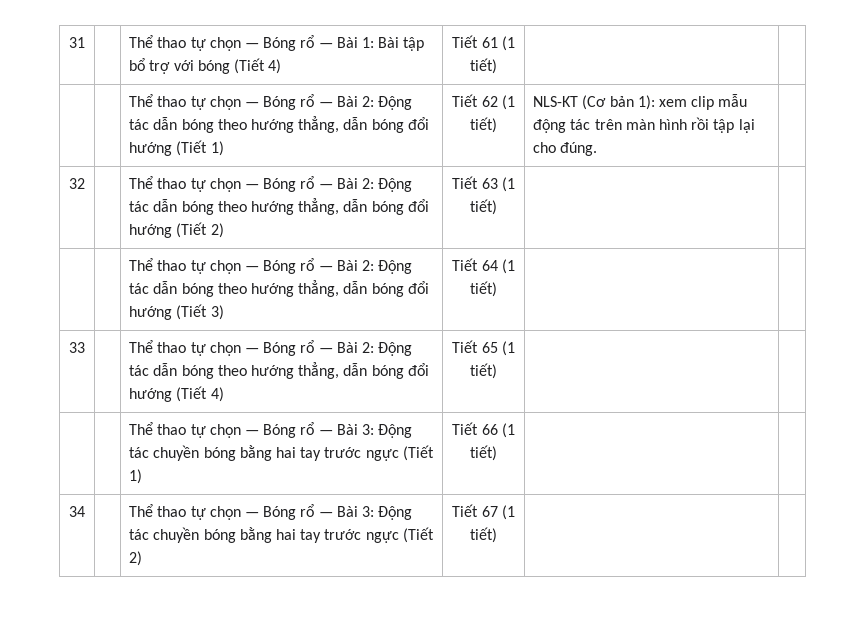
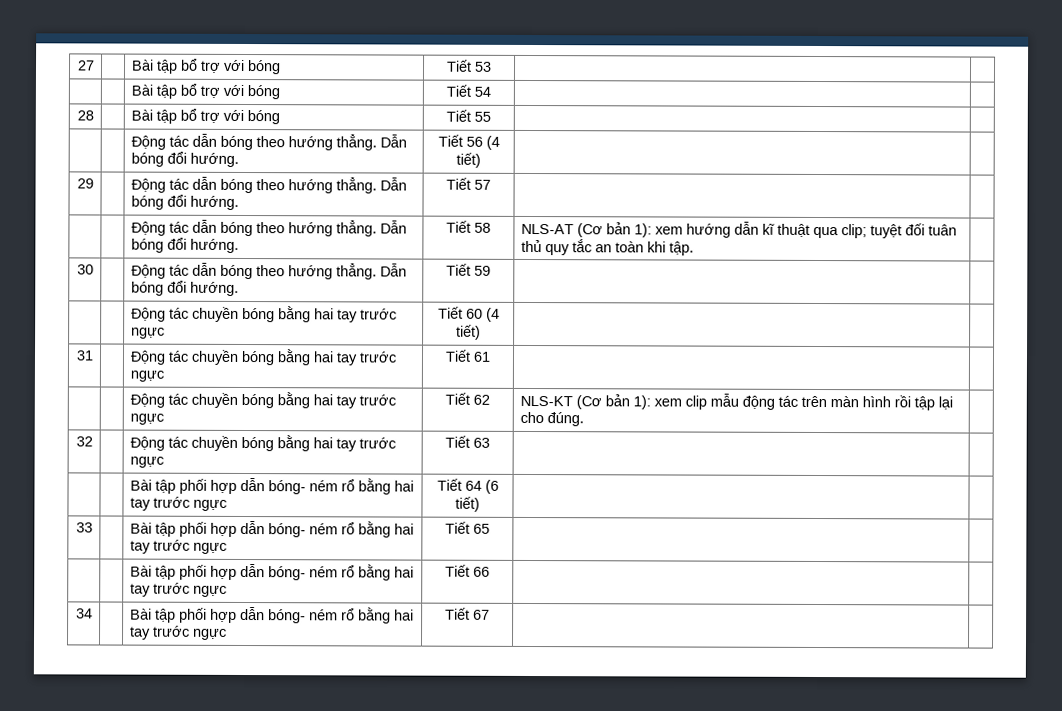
- 31 | | Thể thao tự chọn — Bóng rổ — Bài 1: Bài tập bổ trợ với bóng (Tiết 4) | Tiết 61 (1 tiết) | |
- | | Thể thao tự chọn — Bóng rổ — Bài 2: Động tác dẫn bóng theo hướng thẳng, dẫn bóng đổi hướng (Tiết 1) | Tiết 62 (1 tiết) | NLS-KT (Cơ bản 1): xem clip mẫu động tác trên màn hình rồi tập lại cho đúng.
+ 27 | | Bài tập bổ trợ với bóng | Tiết 53 | |
+ | | Bài tập bổ trợ với bóng | Tiết 54 | |
+ 28 | | Bài tập bổ trợ với bóng | Tiết 55 | |
+ | | Động tác dẫn bóng theo hướng thẳng. Dẫn bóng đổi hướng. | Tiết 56 (4 tiết) | |
+ 29 | | Động tác dẫn bóng theo hướng thẳng. Dẫn bóng đổi hướng. | Tiết 57 | |
+ | | Động tác dẫn bóng theo hướng thẳng. Dẫn bóng đổi hướng. | Tiết 58 | NLS-AT (Cơ bản 1): xem hướng dẫn kĩ thuật qua clip; tuyệt đối tuân thủ quy tắc an toàn khi tập. |
+ 30 | | Động tác dẫn bóng theo hướng thẳng. Dẫn bóng đổi hướng. | Tiết 59 | |
+ | | Động tác chuyền bóng bằng hai tay trước ngực | Tiết 60 (4 tiết) | |
+ 31 | | Động tác chuyền bóng bằng hai tay trước ngực | Tiết 61 | |
+ | | Động tác chuyền bóng bằng hai tay trước ngực | Tiết 62 | NLS-KT (Cơ bản 1): xem clip mẫu động tác trên màn hình rồi tập lại cho đúng. |
- 32 | | Thể thao tự chọn — Bóng rổ — Bài 2: Động tác dẫn bóng theo hướng thẳng, dẫn bóng đổi hướng (Tiết 2) | Tiết 63 (1 tiết) | |
- | | Thể thao tự chọn — Bóng rổ — Bài 2: Động tác dẫn bóng theo hướng thẳng, dẫn bóng đổi hướng (Tiết 3) | Tiết 64 (1 tiết) | |
- 33 | | Thể thao tự chọn — Bóng rổ — Bài 2: Động tác dẫn bóng theo hướng thẳng, dẫn bóng đổi hướng (Tiết 4) | Tiết 65 (1 tiết) | |
- | | Thể thao tự chọn — Bóng rổ — Bài 3: Động tác chuyền bóng bằng hai tay trước ngực (Tiết 1) | Tiết 66 (1 tiết) | |
+ 32 | | Động tác chuyền bóng bằng hai tay trước ngực | Tiết 63 | |
+ | | Bài tập phối hợp dẫn bóng- ném rổ bằng hai tay trước ngực | Tiết 64 (6 tiết) | |
+ 33 | | Bài tập phối hợp dẫn bóng- ném rổ bằng hai tay trước ngực | Tiết 65 | |
+ | | Bài tập phối hợp dẫn bóng- ném rổ bằng hai tay trước ngực | Tiết 66 | |
- 34 | | Thể thao tự chọn — Bóng rổ — Bài 3: Động tác chuyền bóng bằng hai tay trước ngực (Tiết 2) | Tiết 67 (1 tiết) | |
+ 34 | | Bài tập phối hợp dẫn bóng- ném rổ bằng hai tay trước ngực | Tiết 67 | |

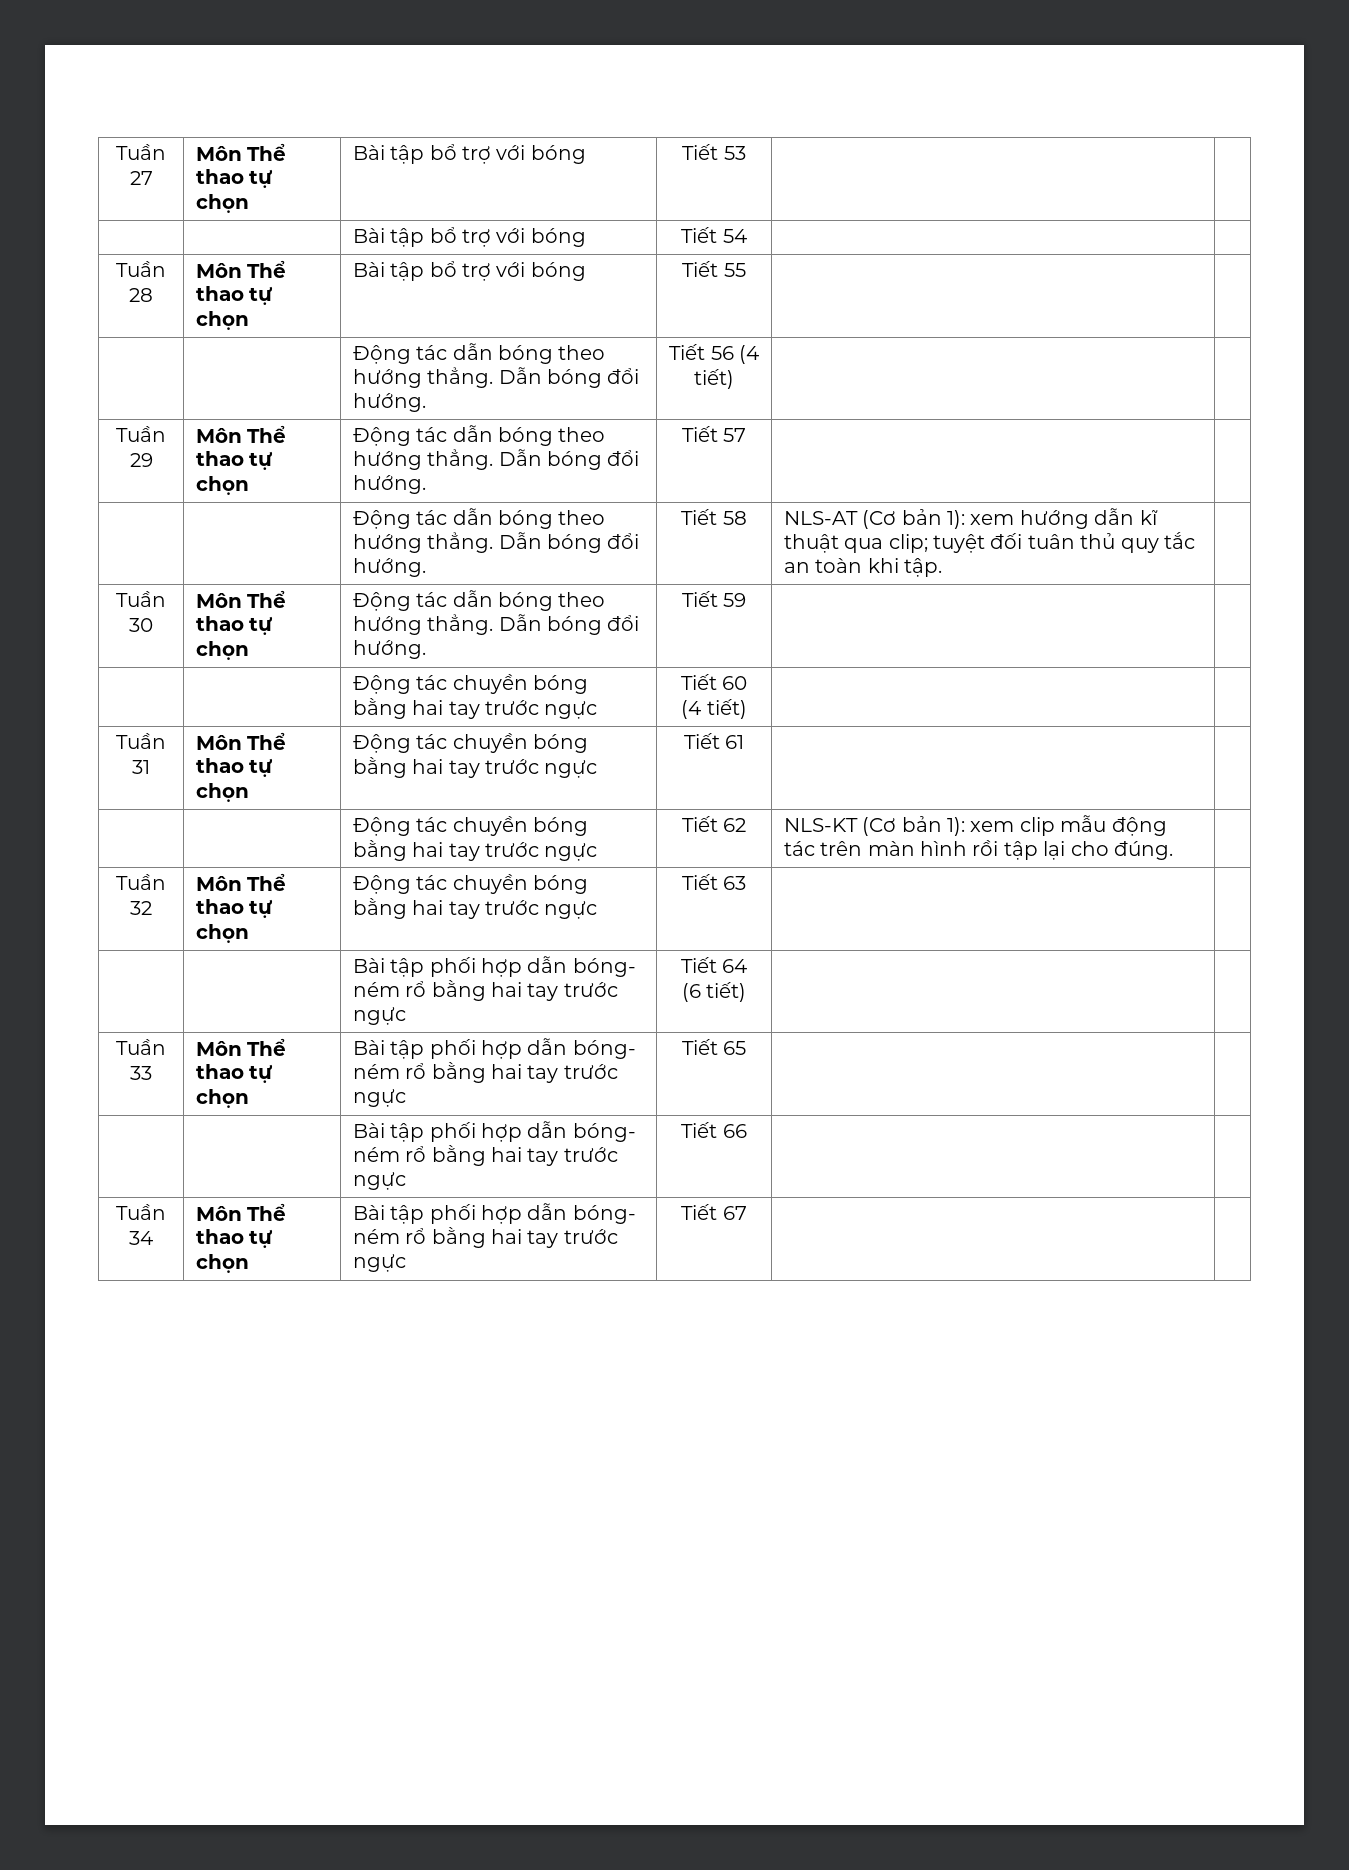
- 27 | | Bài tập bổ trợ với bóng | Tiết 53 | |
+ Tuần 27 | Môn Thể thao tự chọn | Bài tập bổ trợ với bóng | Tiết 53 | |
- 28 | | Bài tập bổ trợ với bóng | Tiết 55 | |
+ Tuần 28 | Môn Thể thao tự chọn | Bài tập bổ trợ với bóng | Tiết 55 | |
- 29 | | Động tác dẫn bóng theo hướng thẳng. Dẫn bóng đổi hướng. | Tiết 57 | |
+ Tuần 29 | Môn Thể thao tự chọn | Động tác dẫn bóng theo hướng thẳng. Dẫn bóng đổi hướng. | Tiết 57 | |
- 30 | | Động tác dẫn bóng theo hướng thẳng. Dẫn bóng đổi hướng. | Tiết 59 | |
+ Tuần 30 | Môn Thể thao tự chọn | Động tác dẫn bóng theo hướng thẳng. Dẫn bóng đổi hướng. | Tiết 59 | |
- 31 | | Động tác chuyền bóng bằng hai tay trước ngực | Tiết 61 | |
+ Tuần 31 | Môn Thể thao tự chọn | Động tác chuyền bóng bằng hai tay trước ngực | Tiết 61 | |
- 32 | | Động tác chuyền bóng bằng hai tay trước ngực | Tiết 63 | |
+ Tuần 32 | Môn Thể thao tự chọn | Động tác chuyền bóng bằng hai tay trước ngực | Tiết 63 | |
- 33 | | Bài tập phối hợp dẫn bóng- ném rổ bằng hai tay trước ngực | Tiết 65 | |
+ Tuần 33 | Môn Thể thao tự chọn | Bài tập phối hợp dẫn bóng- ném rổ bằng hai tay trước ngực | Tiết 65 | |
- 34 | | Bài tập phối hợp dẫn bóng- ném rổ bằng hai tay trước ngực | Tiết 67 | |
+ Tuần 34 | Môn Thể thao tự chọn | Bài tập phối hợp dẫn bóng- ném rổ bằng hai tay trước ngực | Tiết 67 | |

